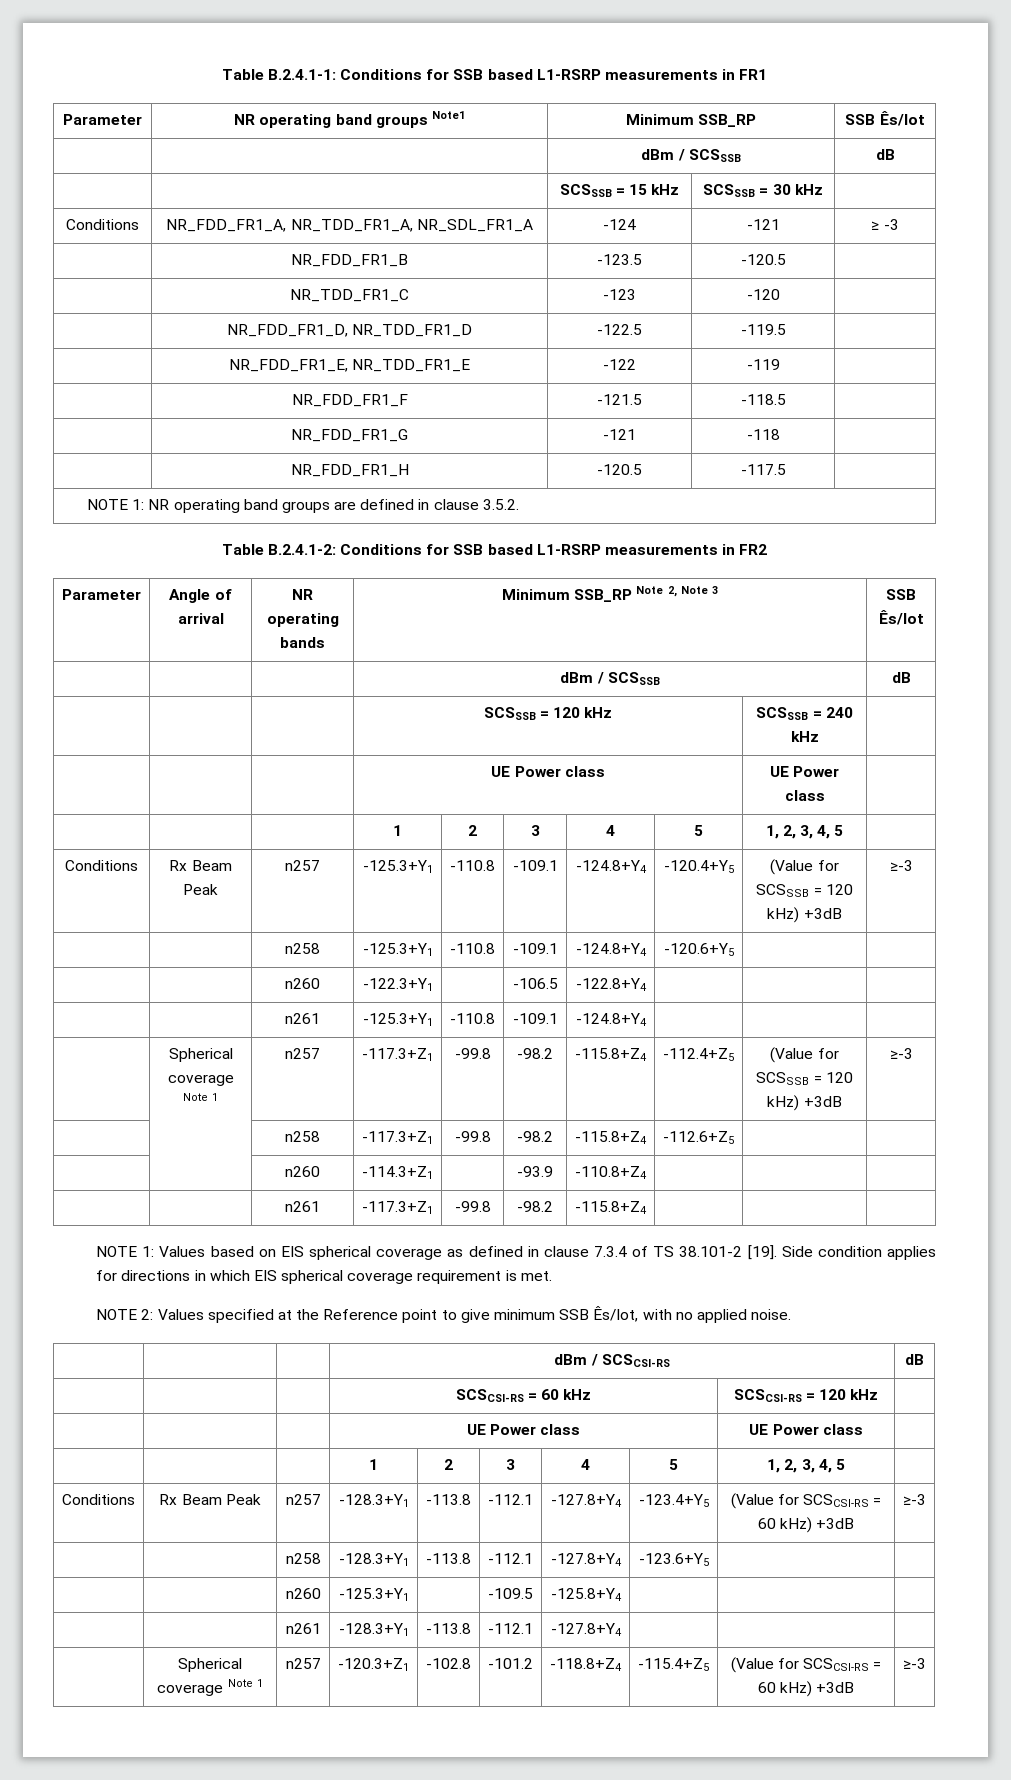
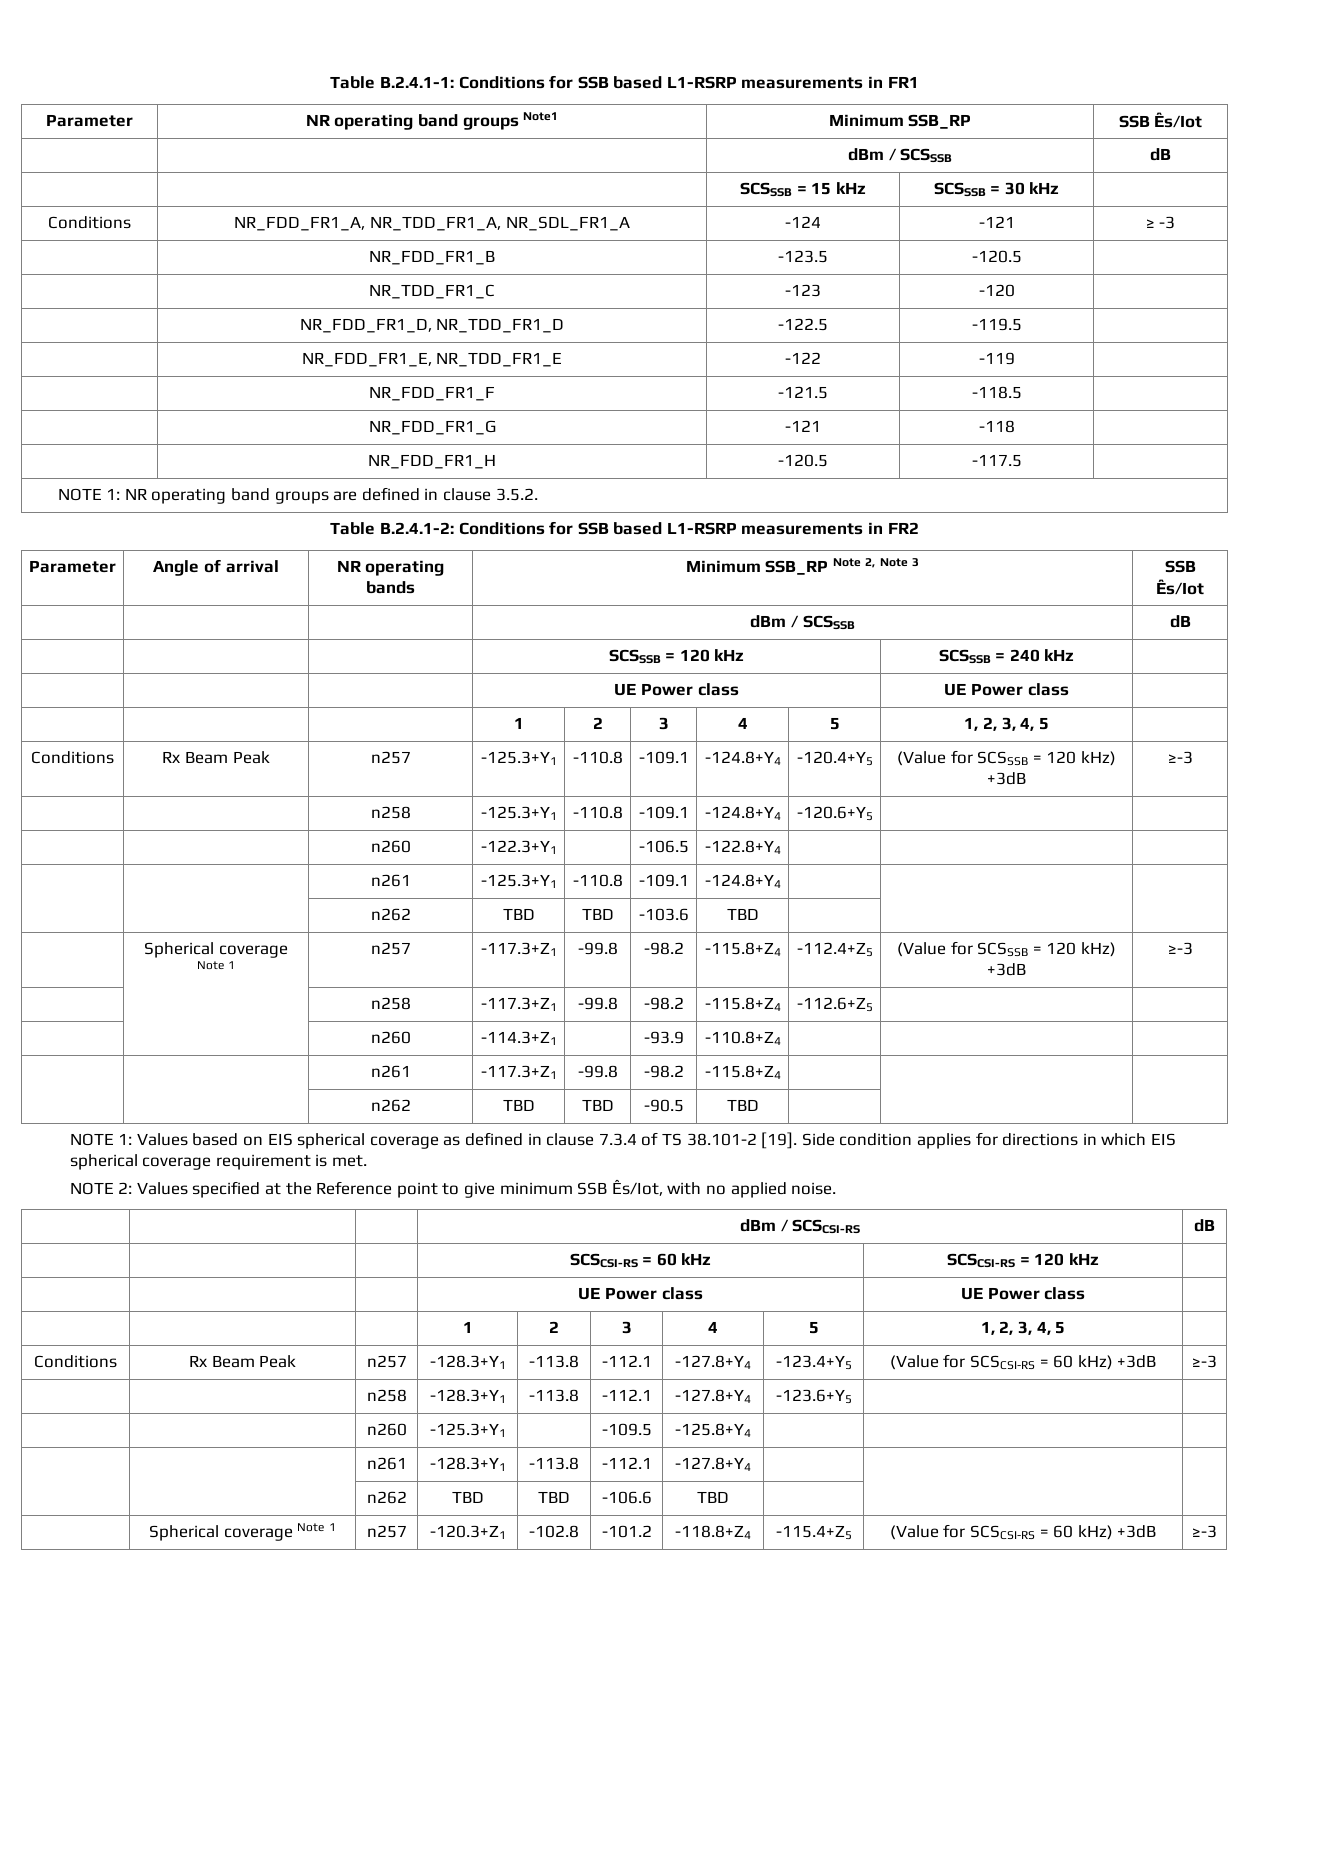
+ | | n262 | TBD | TBD | -103.6 | TBD | | |
+ | | n262 | TBD | TBD | -90.5 | TBD | | |
+ | | n262 | TBD | TBD | -106.6 | TBD | | |

